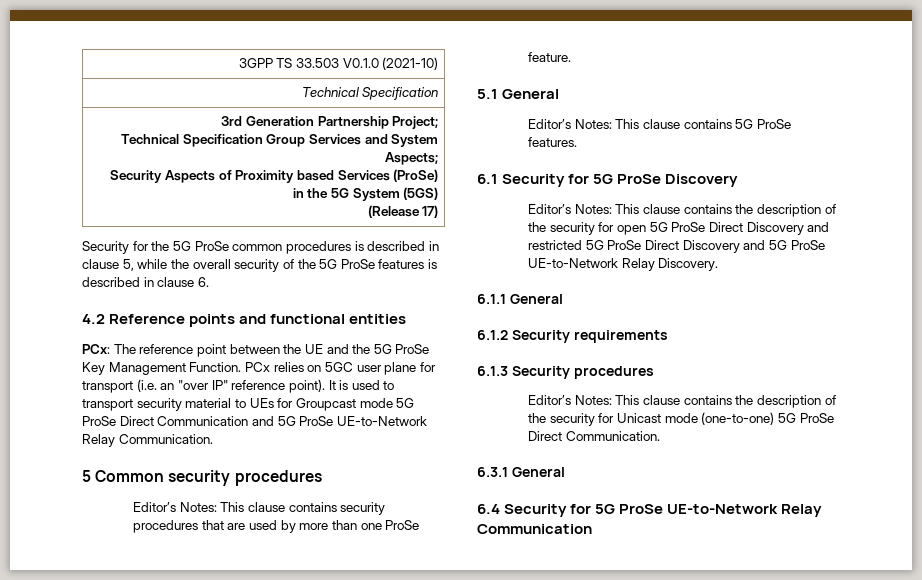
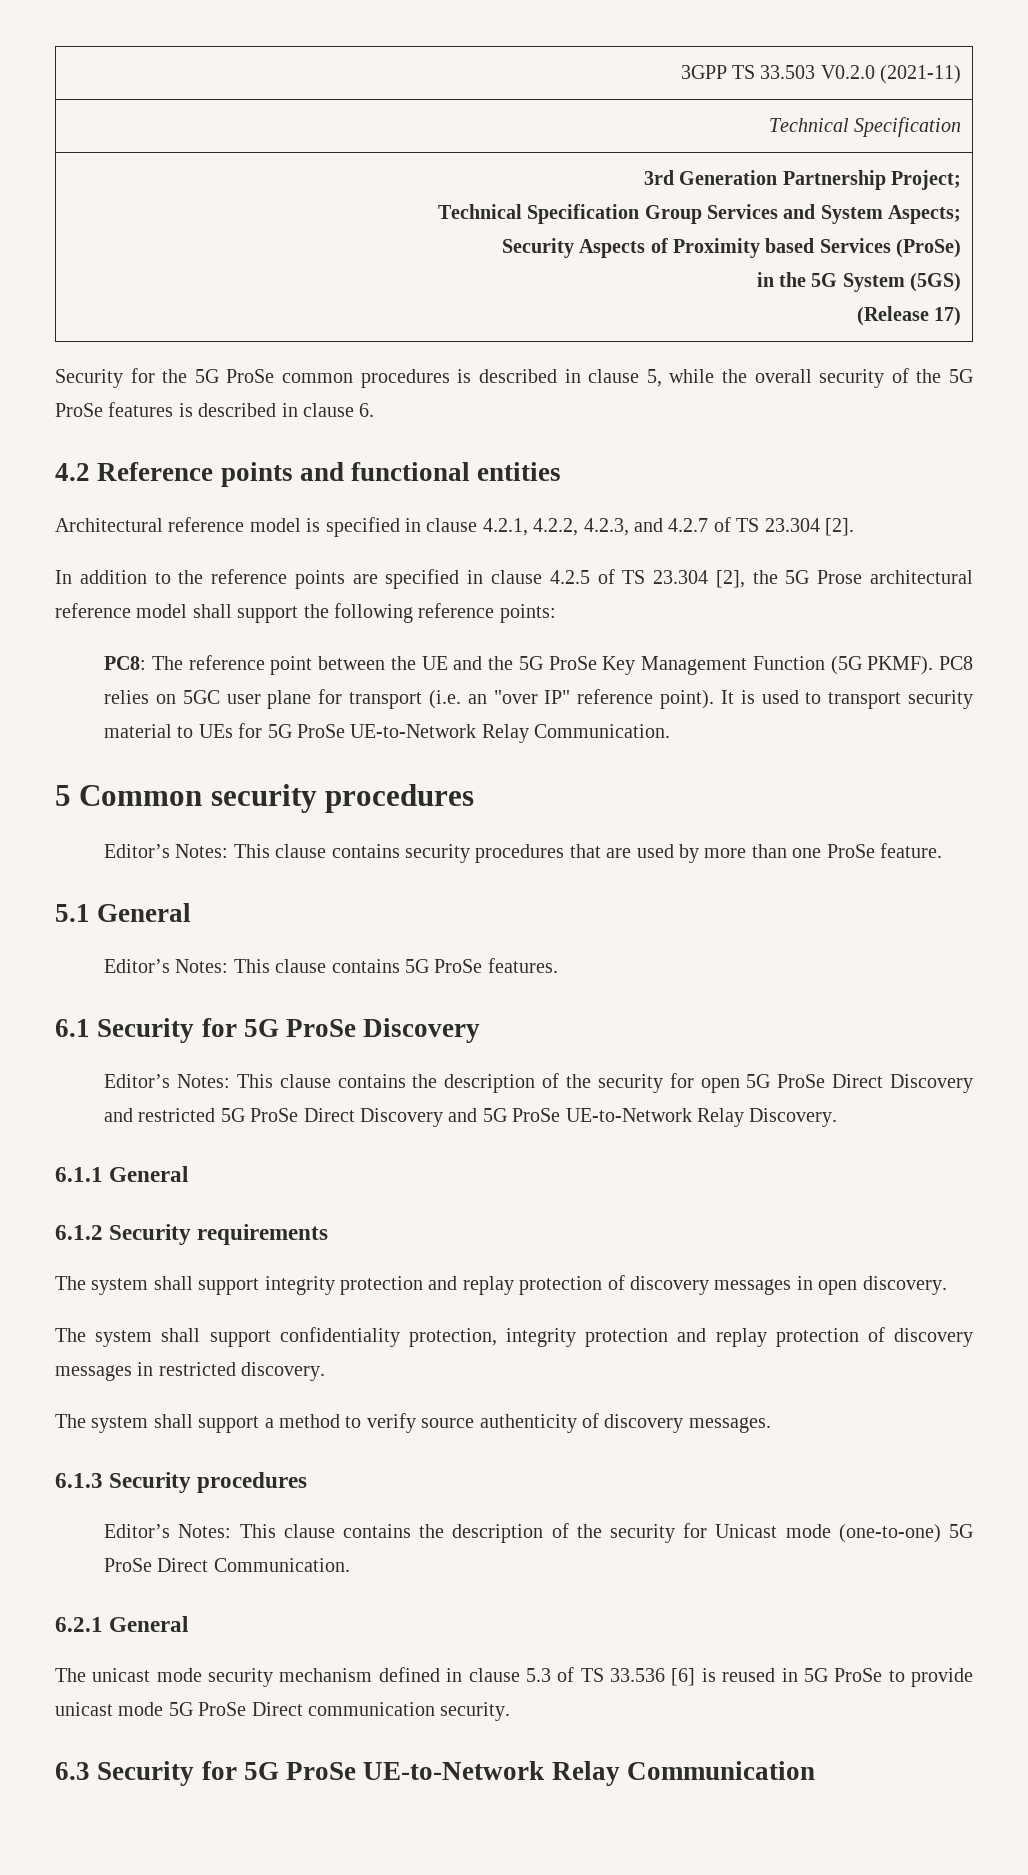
- 3GPP TS 33.503 V0.1.0 (2021-10)
+ 3GPP TS 33.503 V0.2.0 (2021-11)
- PCx: The reference point between the UE and the 5G ProSe Key Management Function. PCx relies on 5GC user plane for transport (i.e. an "over IP" reference point).
+ Architectural reference model is specified in clause 4.2.1, 4.2.2, 4.2.3, and 4.2.7 of TS 23.304 [2].
+ In addition to the reference points are specified in clause 4.2.5 of TS 23.304 [2], the 5G Prose architectural reference model shall support the following reference points:
+ PC8: The reference point between the UE and the 5G ProSe Key Management Function (5G PKMF). PC8 relies on 5GC user plane for transport (i.e. an "over IP" reference point).
- It is used to transport security material to UEs for Groupcast mode 5G ProSe Direct Communication and 5G ProSe UE-to-Network Relay Communication.
+ It is used to transport security material to UEs for 5G ProSe UE-to-Network Relay Communication.
+ The system shall support integrity protection and replay protection of discovery messages in open discovery.
+ The system shall support confidentiality protection, integrity protection and replay protection of discovery messages in restricted discovery.
+ The system shall support a method to verify source authenticity of discovery messages.
- 6.3.1 General
- 6.4 Security for 5G ProSe UE-to-Network Relay Communication
+ 6.2.1 General
+ The unicast mode security mechanism defined in clause 5.3 of TS 33.536 [6] is reused in 5G ProSe to provide unicast mode 5G ProSe Direct communication security.
+ 6.3 Security for 5G ProSe UE-to-Network Relay Communication

